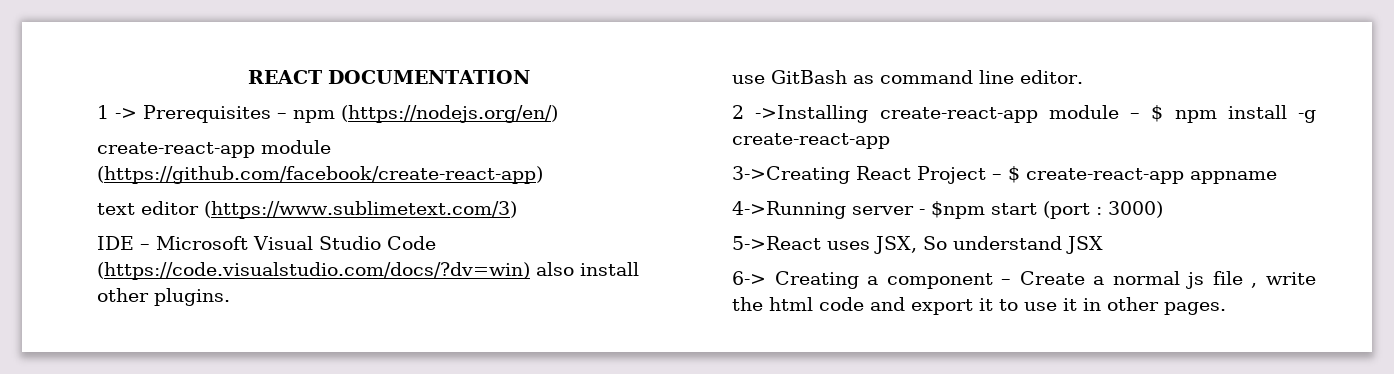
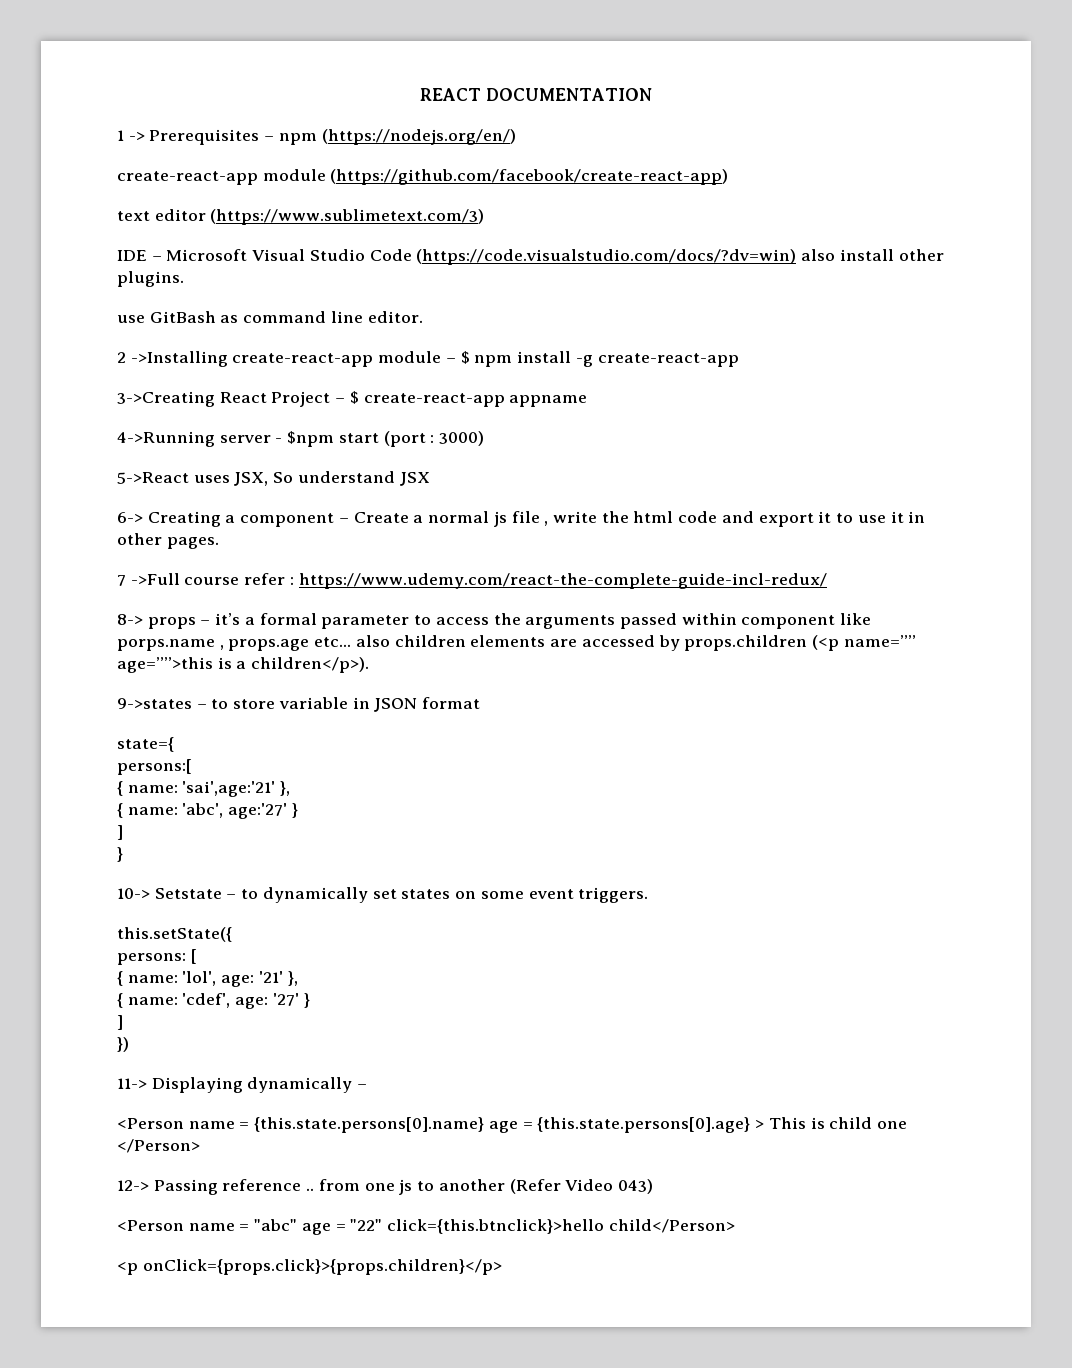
+ 7 ->Full course refer : https://www.udemy.com/react-the-complete-guide-incl-redux/
+ 8-> props – it’s a formal parameter to access the arguments passed within component like porps.name , props.age etc... also children elements are accessed by props.children (<p name=”” age=””>this is a children</p>).
+ 9->states – to store variable in JSON format
+ state={
+ persons:[
+ { name: 'sai',age:'21' },
+ { name: 'abc', age:'27' }
+ ]
+ }
+ 10-> Setstate – to dynamically set states on some event triggers.
+ this.setState({
+ persons: [
+ { name: 'lol', age: '21' },
+ { name: 'cdef', age: '27' }
+ ]
+ })
+ 11-> Displaying dynamically –
+ <Person name = {this.state.persons[0].name} age = {this.state.persons[0].age} > This is child one </Person>
+ 12-> Passing reference .. from one js to another (Refer Video 043)
+ <Person name = "abc" age = "22" click={this.btnclick}>hello child</Person>
+ <p onClick={props.click}>{props.children}</p>

